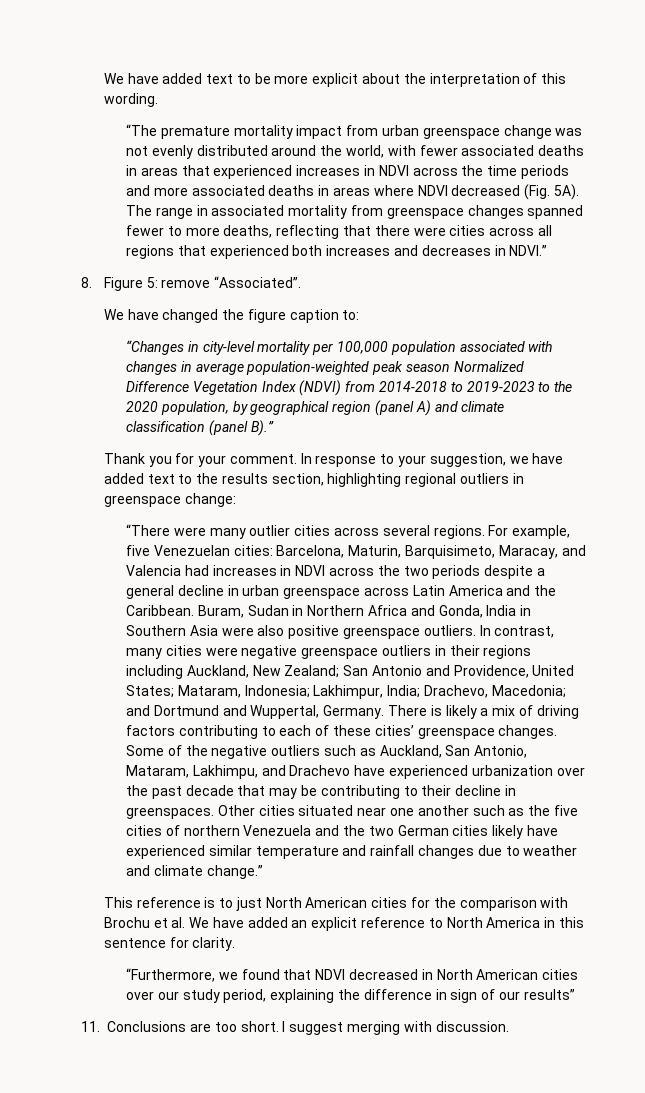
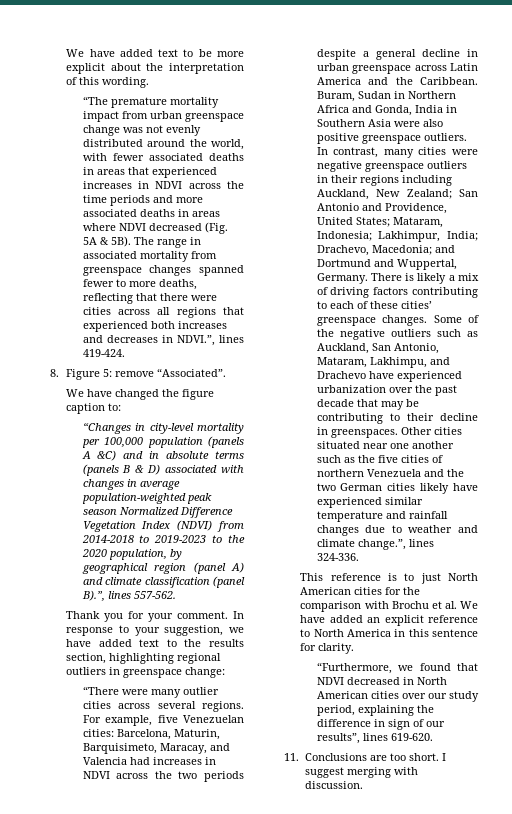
- “The premature mortality impact from urban greenspace change was not evenly distributed around the world, with fewer associated deaths in areas that experienced increases in NDVI across the time periods and more associated deaths in areas where NDVI decreased (Fig. 5A).
+ “The premature mortality impact from urban greenspace change was not evenly distributed around the world, with fewer associated deaths in areas that experienced increases in NDVI across the time periods and more associated deaths in areas where NDVI decreased (Fig. 5A & 5B).
- The range in associated mortality from greenspace changes spanned fewer to more deaths, reflecting that there were cities across all regions that experienced both increases and decreases in NDVI.”
+ The range in associated mortality from greenspace changes spanned fewer to more deaths, reflecting that there were cities across all regions that experienced both increases and decreases in NDVI.”, lines 419-424.
- “Changes in city-level mortality per 100,000 population associated with changes in average population-weighted peak season Normalized Difference Vegetation Index (NDVI) from 2014-2018 to 2019-2023 to the 2020 population, by geographical region (panel A) and climate classification (panel B).”
+ “Changes in city-level mortality per 100,000 population (panels A &C) and in absolute terms (panels B & D) associated with changes in average population-weighted peak season Normalized Difference Vegetation Index (NDVI) from 2014-2018 to 2019-2023 to the 2020 population, by geographical region (panel A) and climate classification (panel B).”, lines 557-562.
- Other cities situated near one another such as the five cities of northern Venezuela and the two German cities likely have experienced similar temperature and rainfall changes due to weather and climate change.”
+ Other cities situated near one another such as the five cities of northern Venezuela and the two German cities likely have experienced similar temperature and rainfall changes due to weather and climate change.”, lines 324-336.
- “Furthermore, we found that NDVI decreased in North American cities over our study period, explaining the difference in sign of our results”
+ “Furthermore, we found that NDVI decreased in North American cities over our study period, explaining the difference in sign of our results”, lines 619-620.

